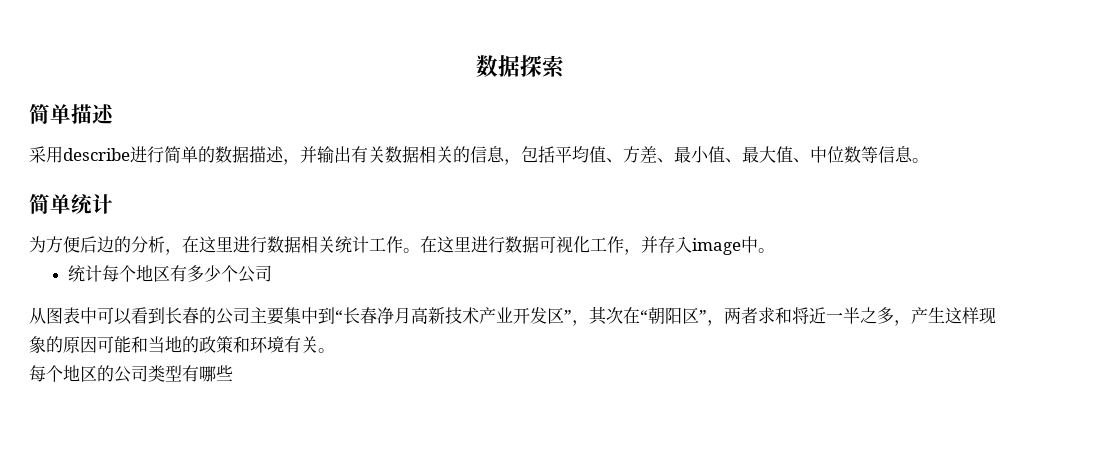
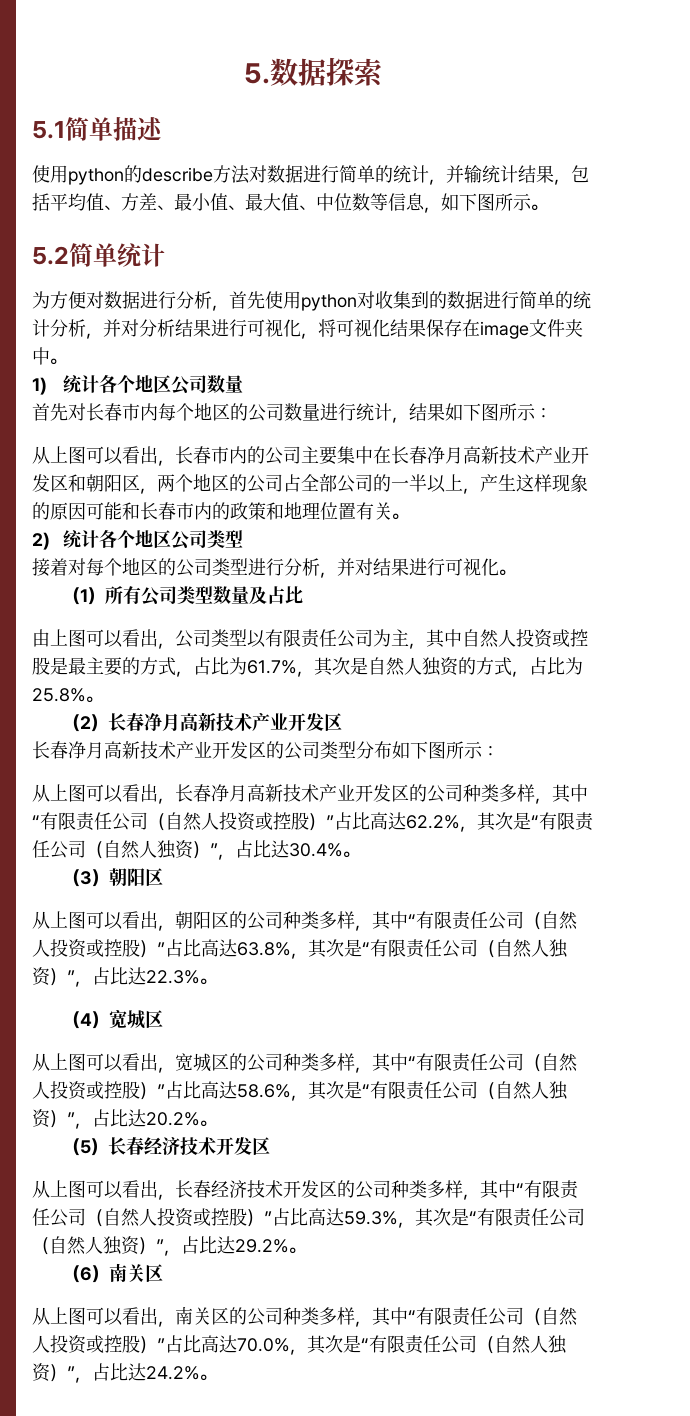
- 数据探索
+ 5.数据探索
- 简单描述
+ 5.1简单描述
- 采用describe进行简单的数据描述，并输出有关数据相关的信息，包括平均值、方差、最小值、最大值、中位数等信息。
- 简单统计
+ 使用python的describe方法对数据进行简单的统计，并输统计结果，包括平均值、方差、最小值、最大值、中位数等信息，如下图所示。
+ 5.2简单统计
- 为方便后边的分析，在这里进行数据相关统计工作。在这里进行数据可视化工作，并存入image中。
- 统计每个地区有多少个公司
- 从图表中可以看到长春的公司主要集中到“长春净月高新技术产业开发区”，其次在“朝阳区”，两者求和将近一半之多，产生这样现象的原因可能和当地的政策和环境有关。
- 每个地区的公司类型有哪些
+ 为方便对数据进行分析，首先使用python对收集到的数据进行简单的统计分析，并对分析结果进行可视化，将可视化结果保存在image文件夹中。
+ 1)统计各个地区公司数量
+ 首先对长春市内每个地区的公司数量进行统计，结果如下图所示：
+ 从上图可以看出，长春市内的公司主要集中在长春净月高新技术产业开发区和朝阳区，两个地区的公司占全部公司的一半以上，产生这样现象的原因可能和长春市内的政策和地理位置有关。
+ 2)统计各个地区公司类型
+ 接着对每个地区的公司类型进行分析，并对结果进行可视化。
+ （1）所有公司类型数量及占比
+ 由上图可以看出，公司类型以有限责任公司为主，其中自然人投资或控股是最主要的方式，占比为61.7%，其次是自然人独资的方式，占比为25.8%。
+ （2）长春净月高新技术产业开发区
+ 长春净月高新技术产业开发区的公司类型分布如下图所示：
+ 从上图可以看出，长春净月高新技术产业开发区的公司种类多样，其中“有限责任公司（自然人投资或控股）”占比高达62.2%，其次是“有限责任公司（自然人独资）”，占比达30.4%。
+ （3）朝阳区
+ 从上图可以看出，朝阳区的公司种类多样，其中“有限责任公司（自然人投资或控股）”占比高达63.8%，其次是“有限责任公司（自然人独资）”，占比达22.3%。
+ （4）宽城区
+ 从上图可以看出，宽城区的公司种类多样，其中“有限责任公司（自然人投资或控股）”占比高达58.6%，其次是“有限责任公司（自然人独资）”，占比达20.2%。
+ （5）长春经济技术开发区
+ 从上图可以看出，长春经济技术开发区的公司种类多样，其中“有限责任公司（自然人投资或控股）”占比高达59.3%，其次是“有限责任公司（自然人独资）”，占比达29.2%。
+ （6）南关区
+ 从上图可以看出，南关区的公司种类多样，其中“有限责任公司（自然人投资或控股）”占比高达70.0%，其次是“有限责任公司（自然人独资）”，占比达24.2%。

